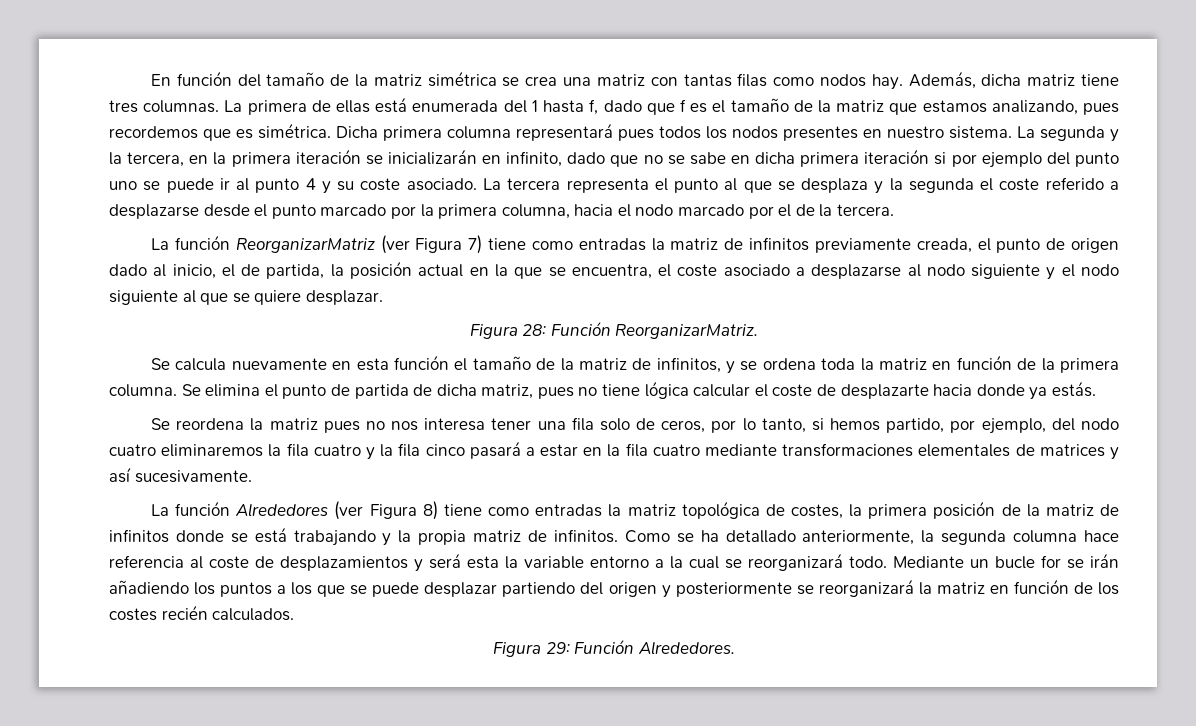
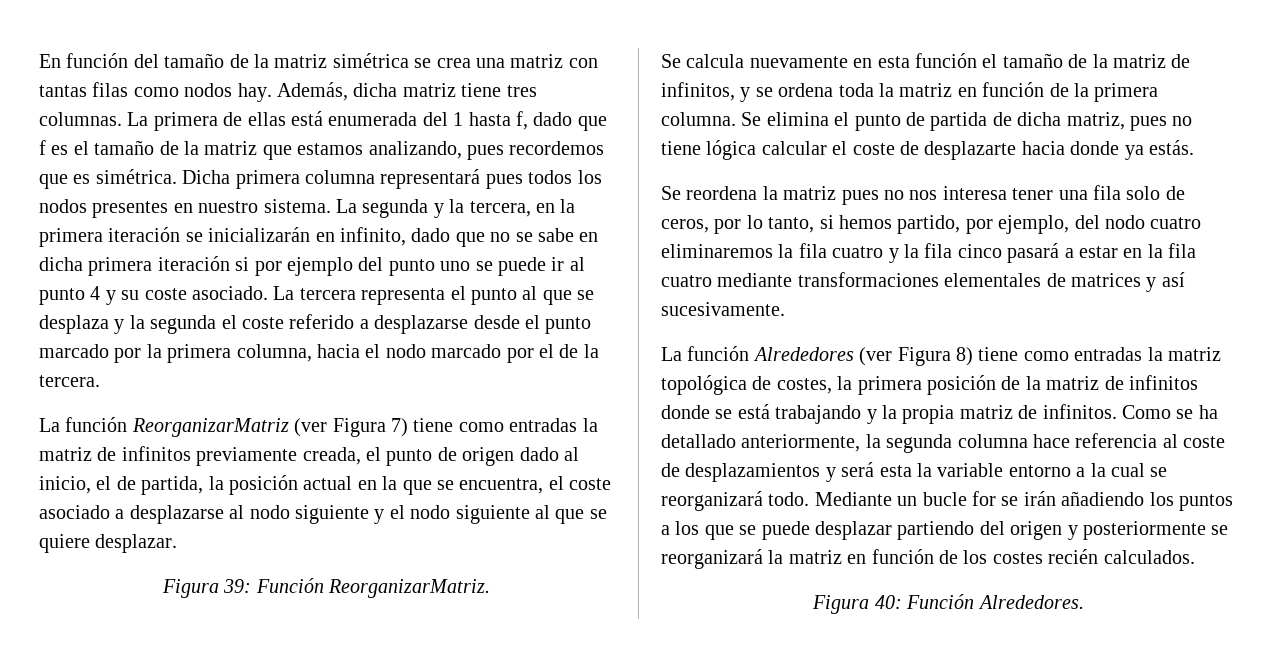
- Figura 28: Función ReorganizarMatriz.
+ Figura 39: Función ReorganizarMatriz.
- Figura 29: Función Alrededores.
+ Figura 40: Función Alrededores.

